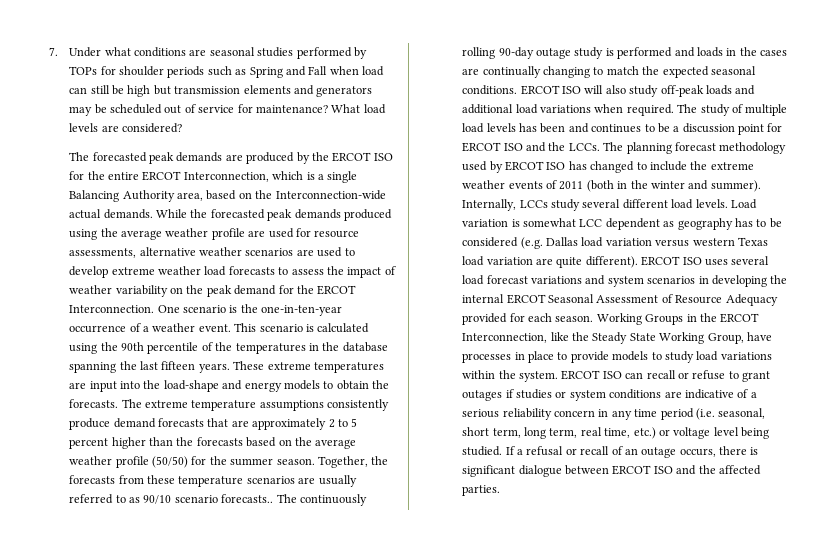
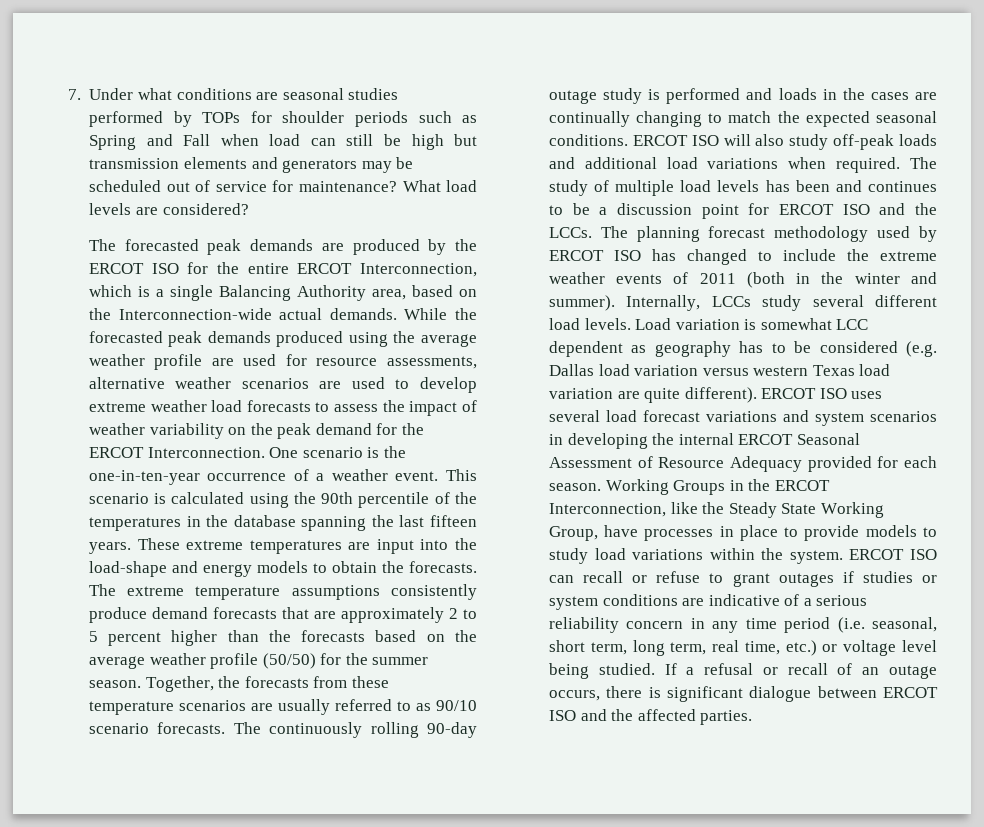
- Together, the forecasts from these temperature scenarios are usually referred to as 90/10 scenario forecasts..
+ Together, the forecasts from these temperature scenarios are usually referred to as 90/10 scenario forecasts.

